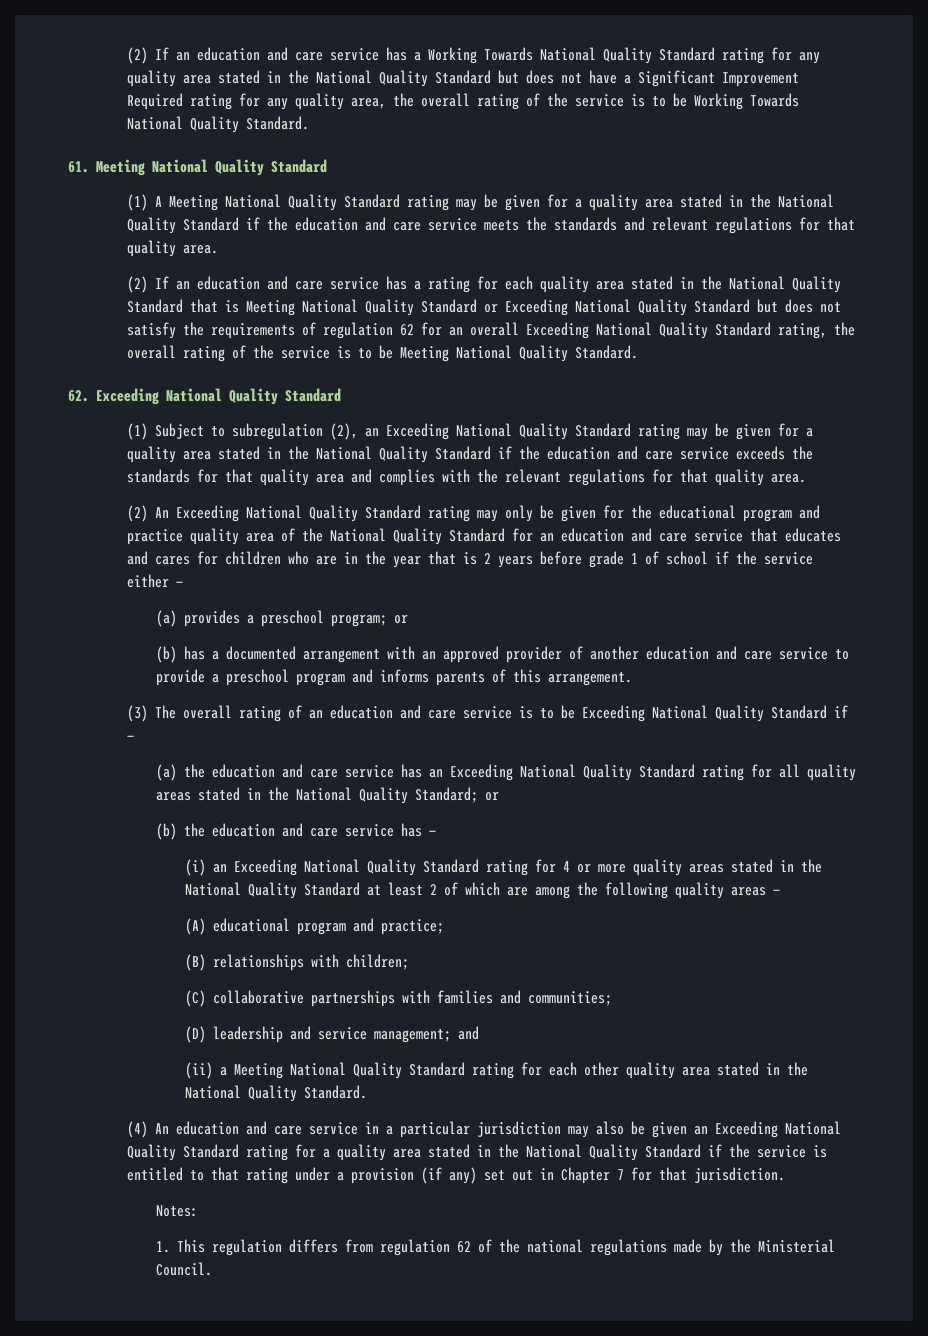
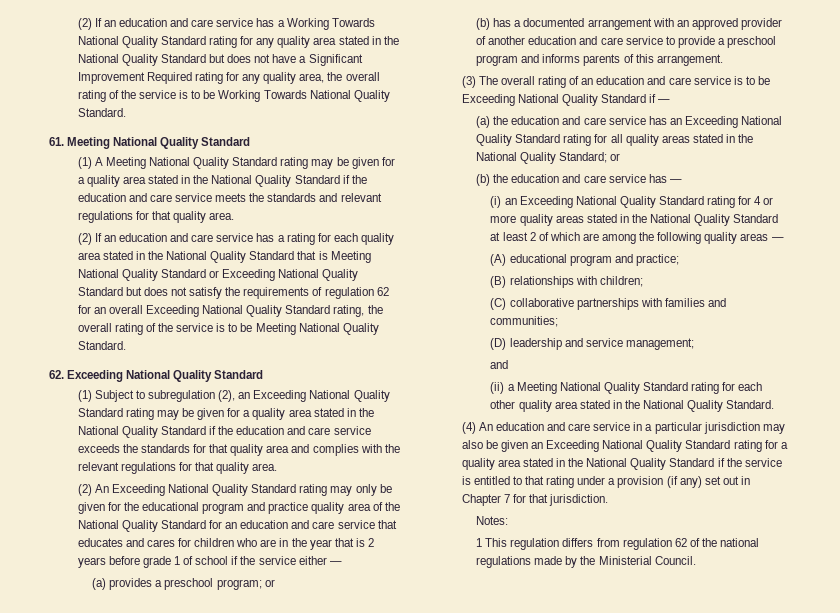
- (D) leadership and service management; and
+ (D) leadership and service management;
+ and
- 1. This regulation differs from regulation 62 of the national regulations made by the Ministerial Council.
+ 1 This regulation differs from regulation 62 of the national regulations made by the Ministerial Council.

